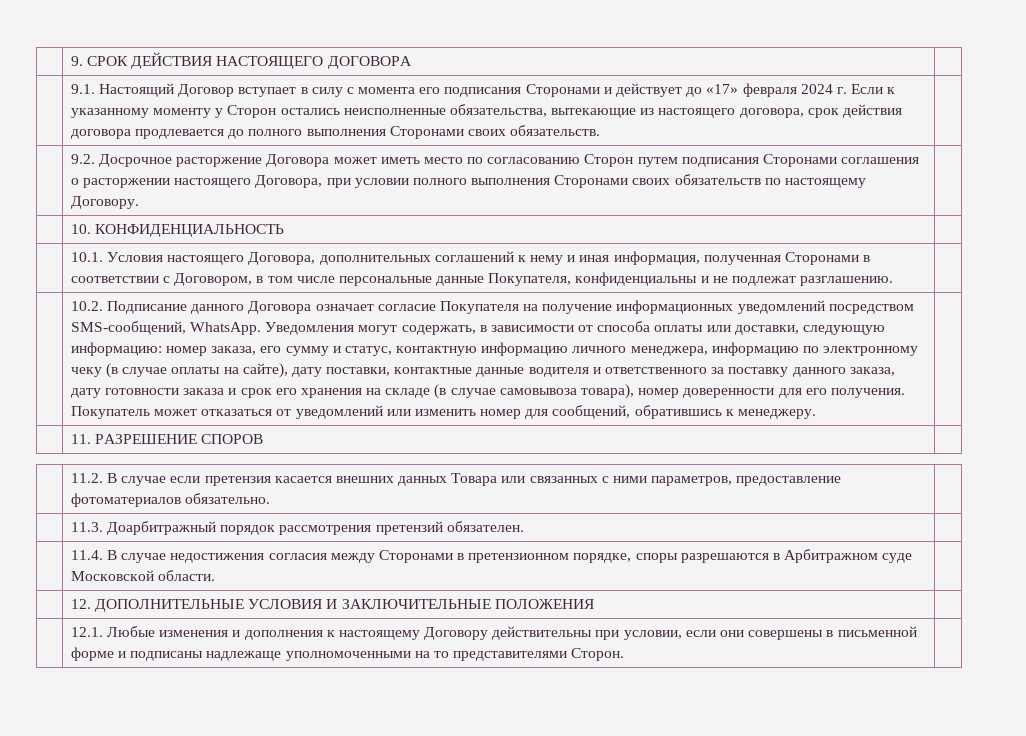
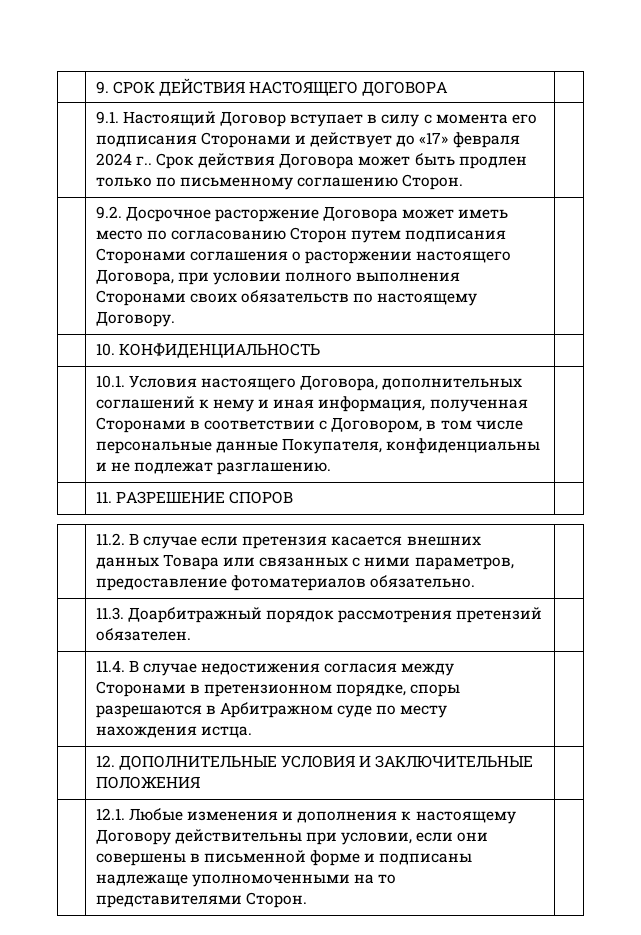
- 9.1. Настоящий Договор вступает в силу с момента его подписания Сторонами и действует до «17» февраля 2024 г. Если к указанному моменту у Сторон остались неисполненные обязательства, вытекающие из настоящего договора, срок действия договора продлевается до полного выполнения Сторонами своих обязательств.
+ 9.1. Настоящий Договор вступает в силу с момента его подписания Сторонами и действует до «17» февраля 2024 г.. Срок действия Договора может быть продлен только по письменному соглашению Сторон.
- 10.2. Подписание данного Договора означает согласие Покупателя на получение информационных уведомлений посредством SMS-сообщений, WhatsApp. Уведомления могут содержать, в зависимости от способа оплаты или доставки, следующую информацию: номер заказа, его сумму и статус, контактную информацию личного менеджера, информацию по электронному чеку (в случае оплаты на сайте), дату поставки, контактные данные водителя и ответственного за поставку данного заказа, дату готовности заказа и срок его хранения на складе (в случае самовывоза товара), номер доверенности для его получения. Покупатель может отказаться от уведомлений или изменить номер для сообщений, обратившись к менеджеру.
- | 11.4. В случае недостижения согласия между Сторонами в претензионном порядке, споры разрешаются в Арбитражном суде Московской области. |
+ | 11.4. В случае недостижения согласия между Сторонами в претензионном порядке, споры разрешаются в Арбитражном суде по месту нахождения истца. |

